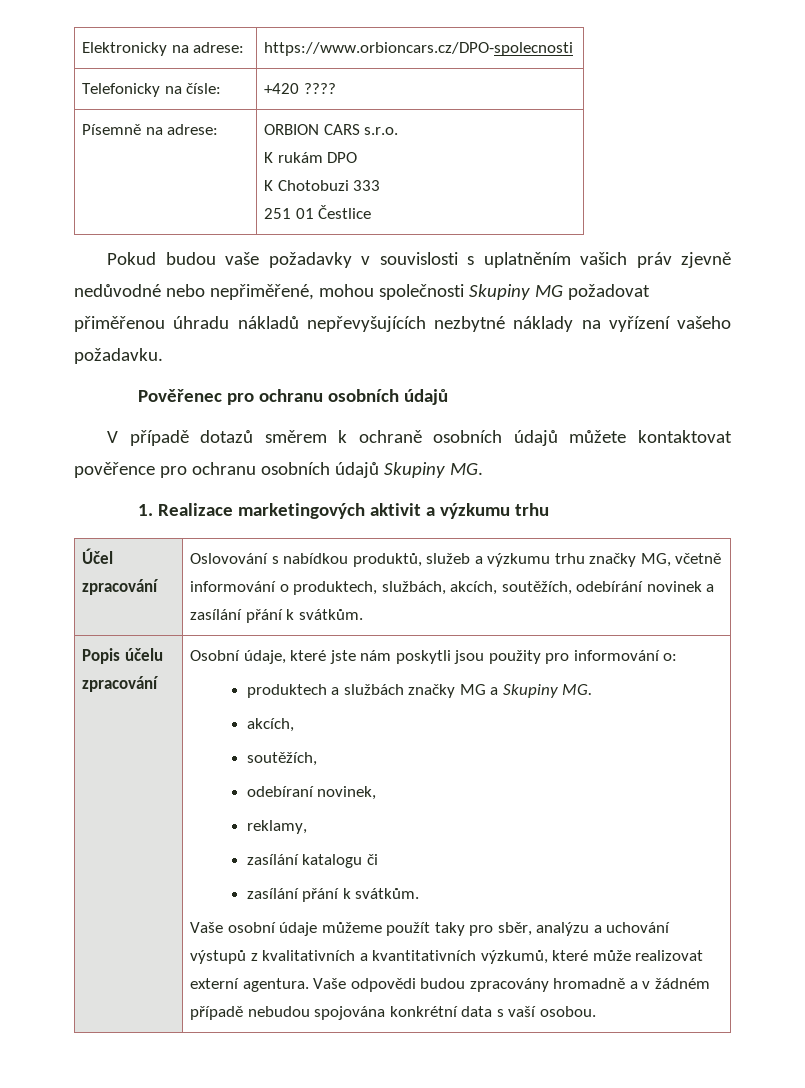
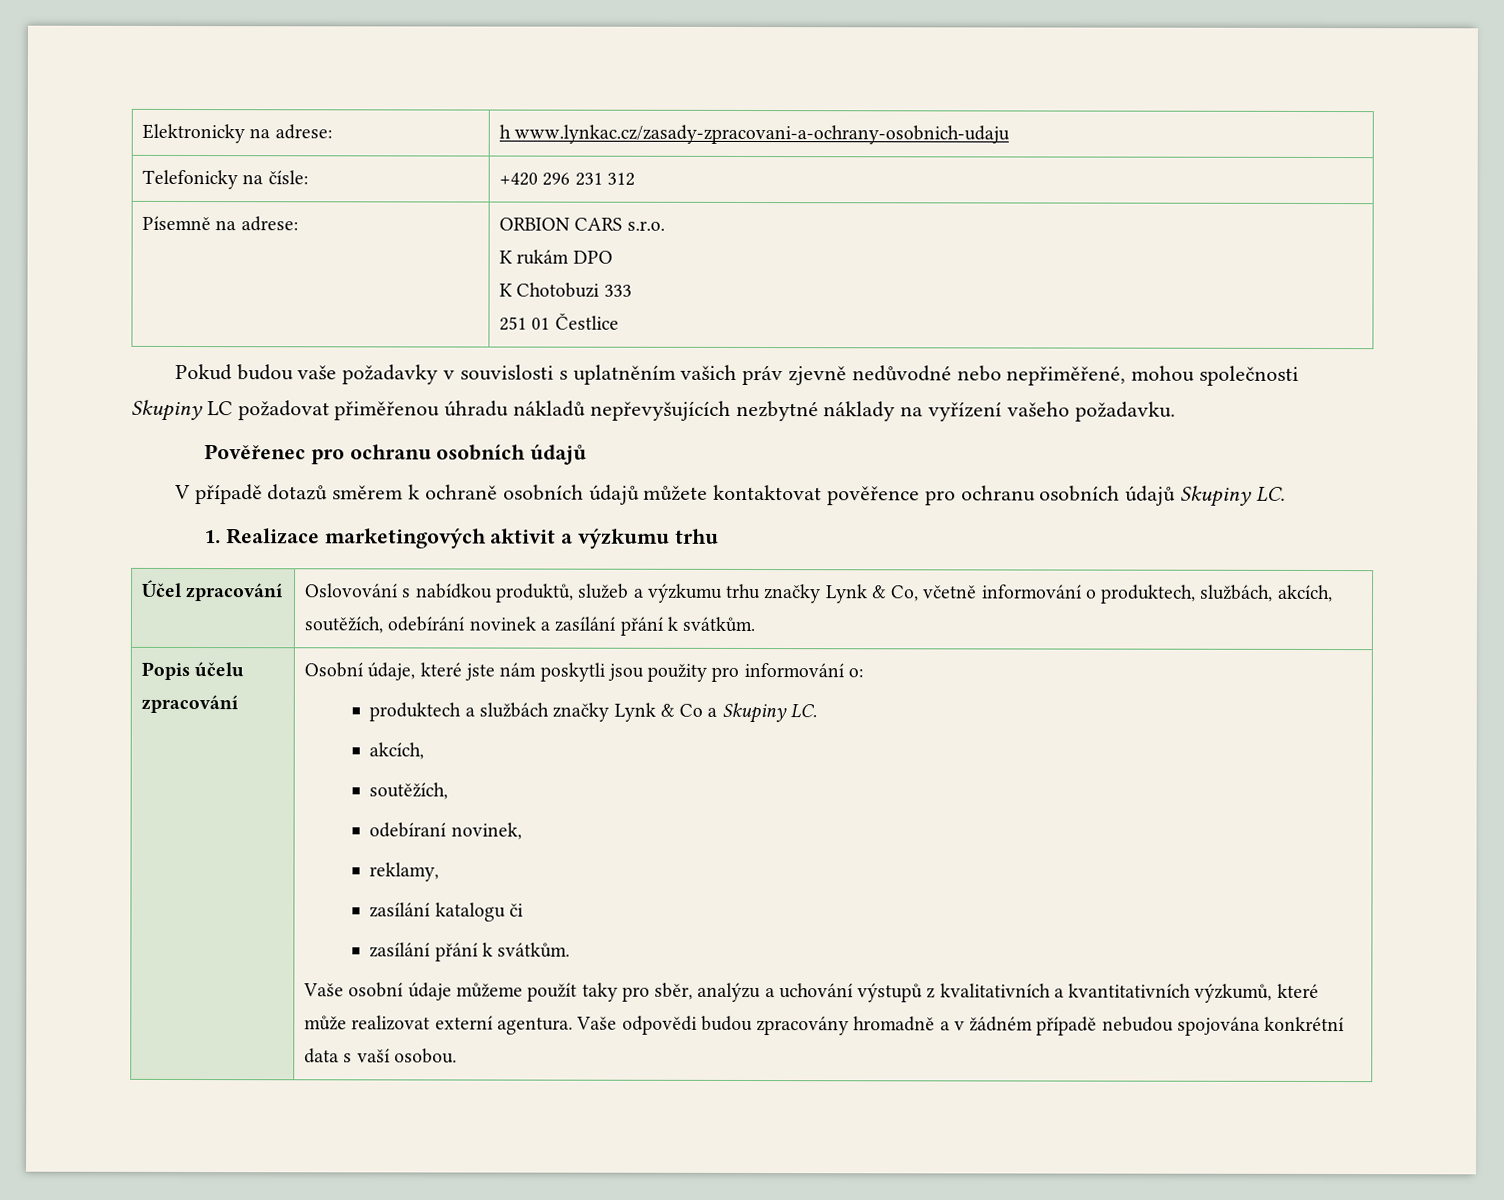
- Elektronicky na adrese: | https://www.orbioncars.cz/DPO-spolecnosti
+ Elektronicky na adrese: | h www.lynkac.cz/zasady-zpracovani-a-ochrany-osobnich-udaju
- Telefonicky na čísle: | +420 ????
+ Telefonicky na čísle: | +420 296 231 312
- Pokud budou vaše požadavky v souvislosti s uplatněním vašich práv zjevně nedůvodné nebo nepřiměřené, mohou společnosti Skupiny MG požadovat přiměřenou úhradu nákladů nepřevyšujících nezbytné náklady na vyřízení vašeho požadavku.
+ Pokud budou vaše požadavky v souvislosti s uplatněním vašich práv zjevně nedůvodné nebo nepřiměřené, mohou společnosti Skupiny LC požadovat přiměřenou úhradu nákladů nepřevyšujících nezbytné náklady na vyřízení vašeho požadavku.
- V případě dotazů směrem k ochraně osobních údajů můžete kontaktovat pověřence pro ochranu osobních údajů Skupiny MG.
+ V případě dotazů směrem k ochraně osobních údajů můžete kontaktovat pověřence pro ochranu osobních údajů Skupiny LC.
- Účel zpracování | Oslovování s nabídkou produktů, služeb a výzkumu trhu značky MG, včetně informování o produktech, službách, akcích, soutěžích, odebírání novinek a zasílání přání k svátkům.
+ Účel zpracování | Oslovování s nabídkou produktů, služeb a výzkumu trhu značky Lynk & Co, včetně informování o produktech, službách, akcích, soutěžích, odebírání novinek a zasílání přání k svátkům.
- produktech a službách značky MG a Skupiny MG.
+ produktech a službách značky Lynk & Co a Skupiny LC.

